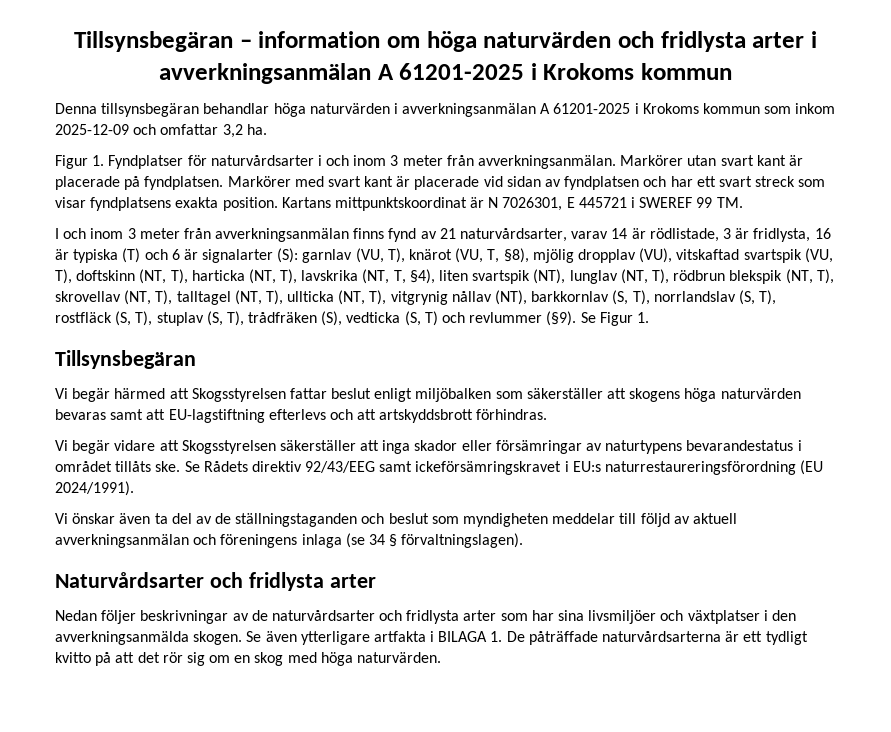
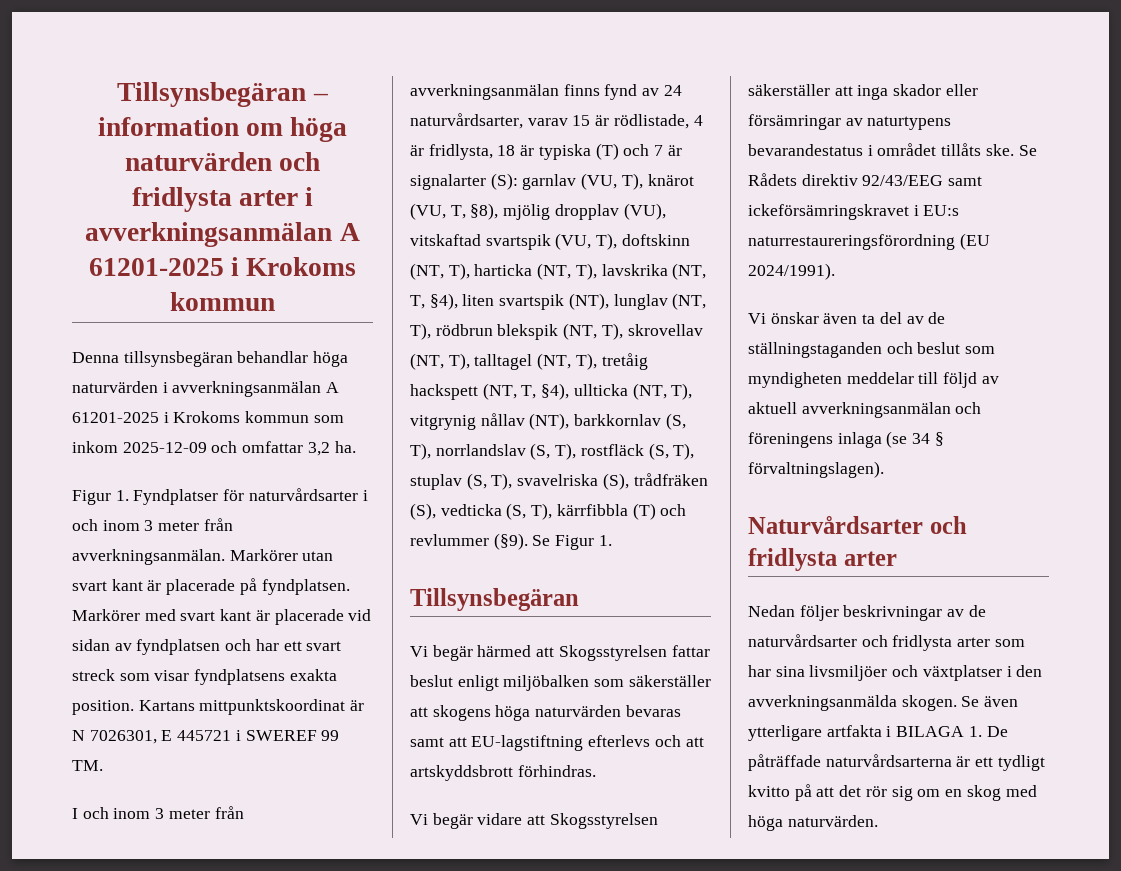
- I och inom 3 meter från avverkningsanmälan finns fynd av 21 naturvårdsarter, varav 14 är rödlistade, 3 är fridlysta, 16 är typiska (T) och 6 är signalarter (S):
+ I och inom 3 meter från avverkningsanmälan finns fynd av 24 naturvårdsarter, varav 15 är rödlistade, 4 är fridlysta, 18 är typiska (T) och 7 är signalarter (S):
- garnlav (VU, T), knärot (VU, T, §8), mjölig dropplav (VU), vitskaftad svartspik (VU, T), doftskinn (NT, T), harticka (NT, T), lavskrika (NT, T, §4), liten svartspik (NT), lunglav (NT, T), rödbrun blekspik (NT, T), skrovellav (NT, T), talltagel (NT, T), ullticka (NT, T), vitgrynig nållav (NT), barkkornlav (S, T), norrlandslav (S, T), rostfläck (S, T), stuplav (S, T), trådfräken (S), vedticka (S, T) och revlummer (§9).
+ garnlav (VU, T), knärot (VU, T, §8), mjölig dropplav (VU), vitskaftad svartspik (VU, T), doftskinn (NT, T), harticka (NT, T), lavskrika (NT, T, §4), liten svartspik (NT), lunglav (NT, T), rödbrun blekspik (NT, T), skrovellav (NT, T), talltagel (NT, T), tretåig hackspett (NT, T, §4), ullticka (NT, T), vitgrynig nållav (NT), barkkornlav (S, T), norrlandslav (S, T), rostfläck (S, T), stuplav (S, T), svavelriska (S), trådfräken (S), vedticka (S, T), kärrfibbla (T) och revlummer (§9).

